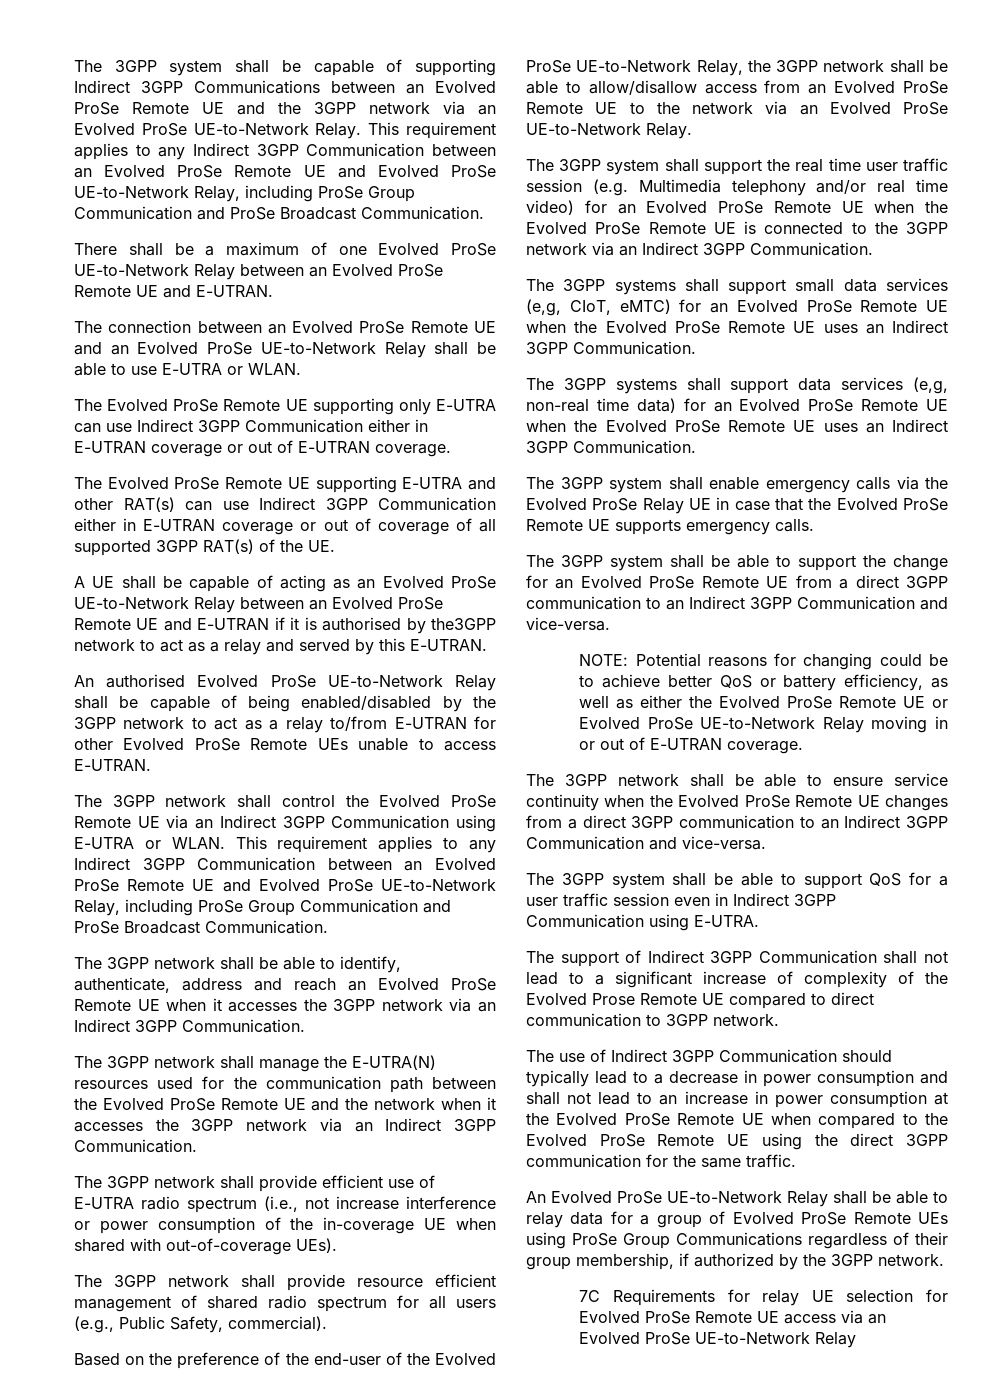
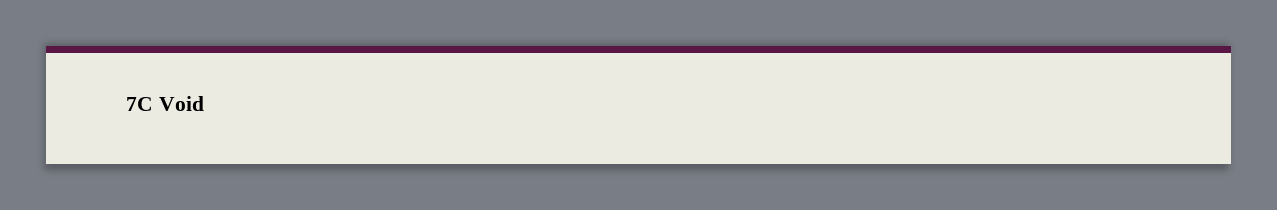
- The 3GPP system shall be capable of supporting Indirect 3GPP Communications between an Evolved ProSe Remote UE and the 3GPP network via an Evolved ProSe UE-to-Network Relay. This requirement applies to any Indirect 3GPP Communication between an Evolved ProSe Remote UE and Evolved ProSe UE-to-Network Relay, including ProSe Group Communication and ProSe Broadcast Communication.
- There shall be a maximum of one Evolved ProSe UE-to-Network Relay between an Evolved ProSe Remote UE and E-UTRAN.
- The connection between an Evolved ProSe Remote UE and an Evolved ProSe UE-to-Network Relay shall be able to use E-UTRA or WLAN.
- The Evolved ProSe Remote UE supporting only E-UTRA can use Indirect 3GPP Communication either in E-UTRAN coverage or out of E-UTRAN coverage.
- The Evolved ProSe Remote UE supporting E-UTRA and other RAT(s) can use Indirect 3GPP Communication either in E-UTRAN coverage or out of coverage of all supported 3GPP RAT(s) of the UE.
- A UE shall be capable of acting as an Evolved ProSe UE-to-Network Relay between an Evolved ProSe Remote UE and E-UTRAN if it is authorised by the3GPP network to act as a relay and served by this E-UTRAN.
- An authorised Evolved ProSe UE-to-Network Relay shall be capable of being enabled/disabled by the 3GPP network to act as a relay to/from E-UTRAN for other Evolved ProSe Remote UEs unable to access E-UTRAN.
- The 3GPP network shall control the Evolved ProSe Remote UE via an Indirect 3GPP Communication using E-UTRA or WLAN. This requirement applies to any Indirect 3GPP Communication between an Evolved ProSe Remote UE and Evolved ProSe UE-to-Network Relay, including ProSe Group Communication and ProSe Broadcast Communication.
- The 3GPP network shall be able to identify, authenticate, address and reach an Evolved ProSe Remote UE when it accesses the 3GPP network via an Indirect 3GPP Communication.
- The 3GPP network shall manage the E-UTRA(N) resources used for the communication path between the Evolved ProSe Remote UE and the network when it accesses the 3GPP network via an Indirect 3GPP Communication.
- The 3GPP network shall provide efficient use of E-UTRA radio spectrum (i.e., not increase interference or power consumption of the in-coverage UE when shared with out-of-coverage UEs).
- The 3GPP network shall provide resource efficient management of shared radio spectrum for all users (e.g., Public Safety, commercial).
- Based on the preference of the end-user of the Evolved ProSe UE-to-Network Relay, the 3GPP network shall be able to allow/disallow access from an Evolved ProSe Remote UE to the network via an Evolved ProSe UE-to-Network Relay.
- The 3GPP system shall support the real time user traffic session (e.g. Multimedia telephony and/or real time video) for an Evolved ProSe Remote UE when the Evolved ProSe Remote UE is connected to the 3GPP network via an Indirect 3GPP Communication.
- The 3GPP systems shall support small data services (e,g, CIoT, eMTC) for an Evolved ProSe Remote UE when the Evolved ProSe Remote UE uses an Indirect 3GPP Communication.
- The 3GPP systems shall support data services (e,g, non-real time data) for an Evolved ProSe Remote UE when the Evolved ProSe Remote UE uses an Indirect 3GPP Communication.
- The 3GPP system shall enable emergency calls via the Evolved ProSe Relay UE in case that the Evolved ProSe Remote UE supports emergency calls.
- The 3GPP system shall be able to support the change for an Evolved ProSe Remote UE from a direct 3GPP communication to an Indirect 3GPP Communication and vice-versa.
- NOTE: Potential reasons for changing could be to achieve better QoS or battery efficiency, as well as either the Evolved ProSe Remote UE or Evolved ProSe UE-to-Network Relay moving in or out of E-UTRAN coverage.
- The 3GPP network shall be able to ensure service continuity when the Evolved ProSe Remote UE changes from a direct 3GPP communication to an Indirect 3GPP Communication and vice-versa.
- The 3GPP system shall be able to support QoS for a user traffic session even in Indirect 3GPP Communication using E-UTRA.
- The support of Indirect 3GPP Communication shall not lead to a significant increase of complexity of the Evolved Prose Remote UE compared to direct communication to 3GPP network.
- The use of Indirect 3GPP Communication should typically lead to a decrease in power consumption and shall not lead to an increase in power consumption at the Evolved ProSe Remote UE when compared to the Evolved ProSe Remote UE using the direct 3GPP communication for the same traffic.
- An Evolved ProSe UE-to-Network Relay shall be able to relay data for a group of Evolved ProSe Remote UEs using ProSe Group Communications regardless of their group membership, if authorized by the 3GPP network.
- 7C Requirements for relay UE selection for Evolved ProSe Remote UE access via an Evolved ProSe UE-to-Network Relay
+ 7C Void

